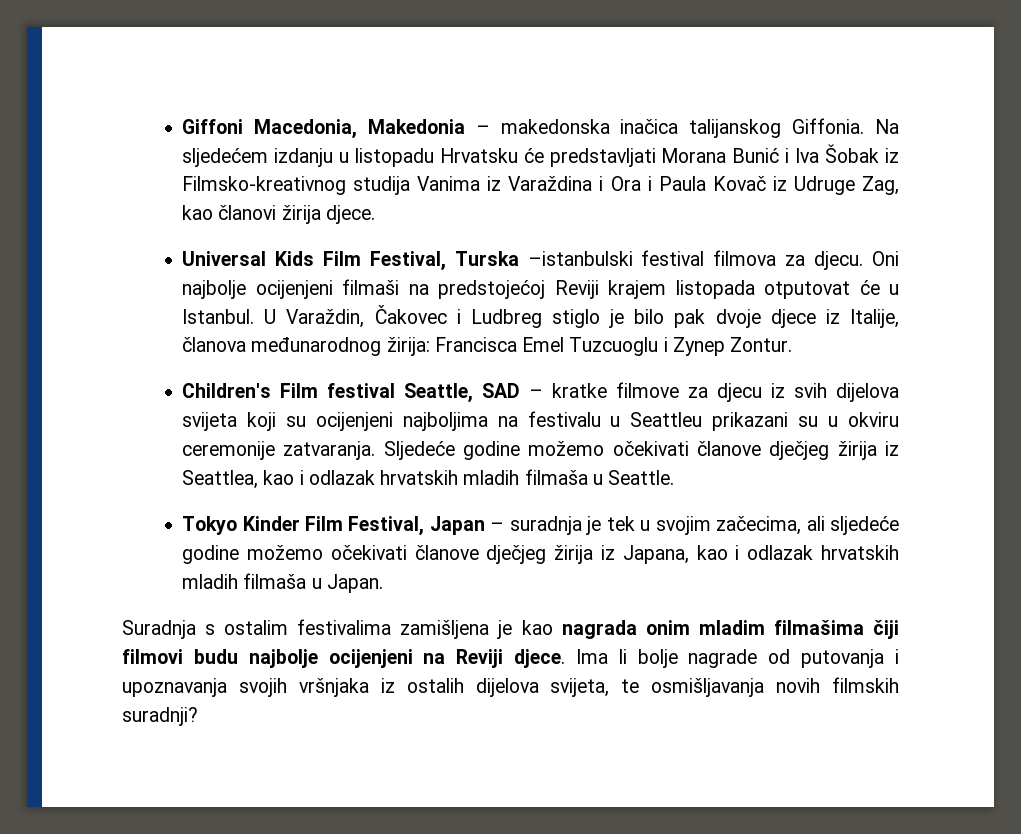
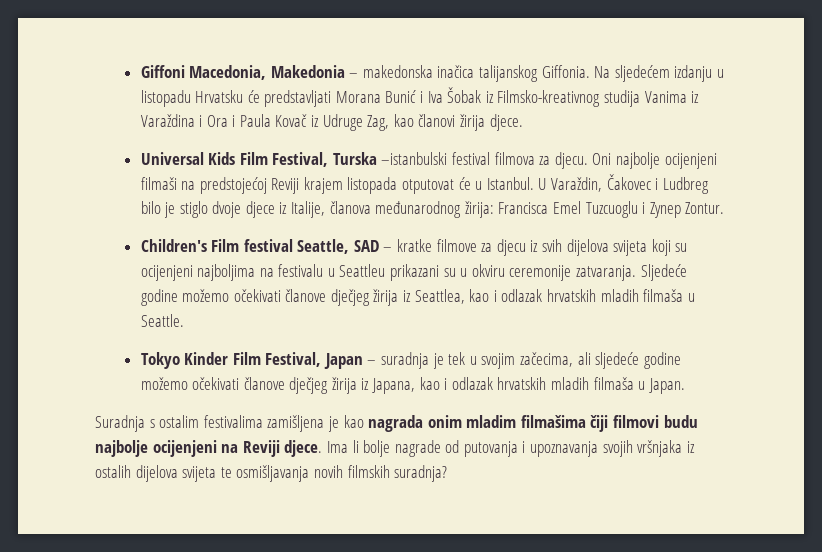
- U Varaždin, Čakovec i Ludbreg stiglo je bilo pak dvoje djece iz Italije, članova međunarodnog žirija: Francisca Emel Tuzcuoglu i Zynep Zontur.
+ U Varaždin, Čakovec i Ludbreg bilo je stiglo dvoje djece iz Italije, članova međunarodnog žirija: Francisca Emel Tuzcuoglu i Zynep Zontur.
- Ima li bolje nagrade od putovanja i upoznavanja svojih vršnjaka iz ostalih dijelova svijeta, te osmišljavanja novih filmskih suradnji?
+ Ima li bolje nagrade od putovanja i upoznavanja svojih vršnjaka iz ostalih dijelova svijeta te osmišljavanja novih filmskih suradnja?

